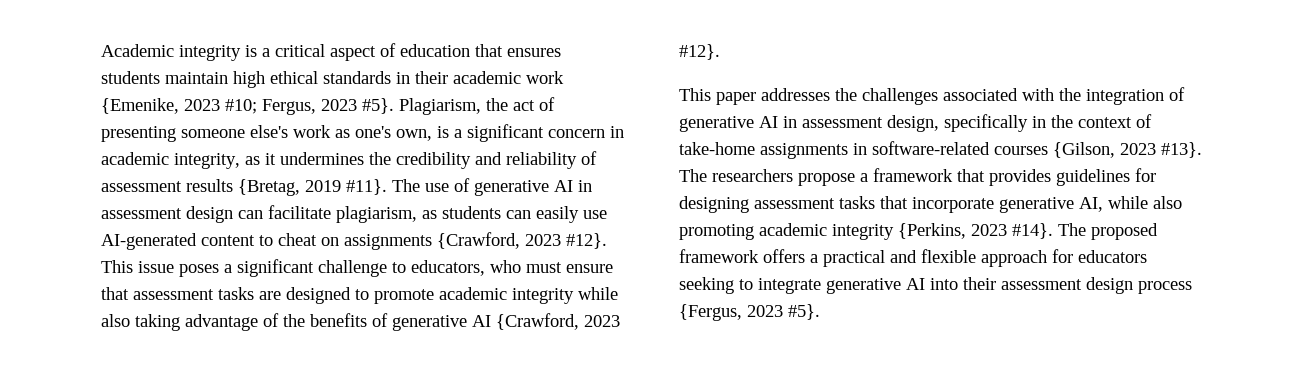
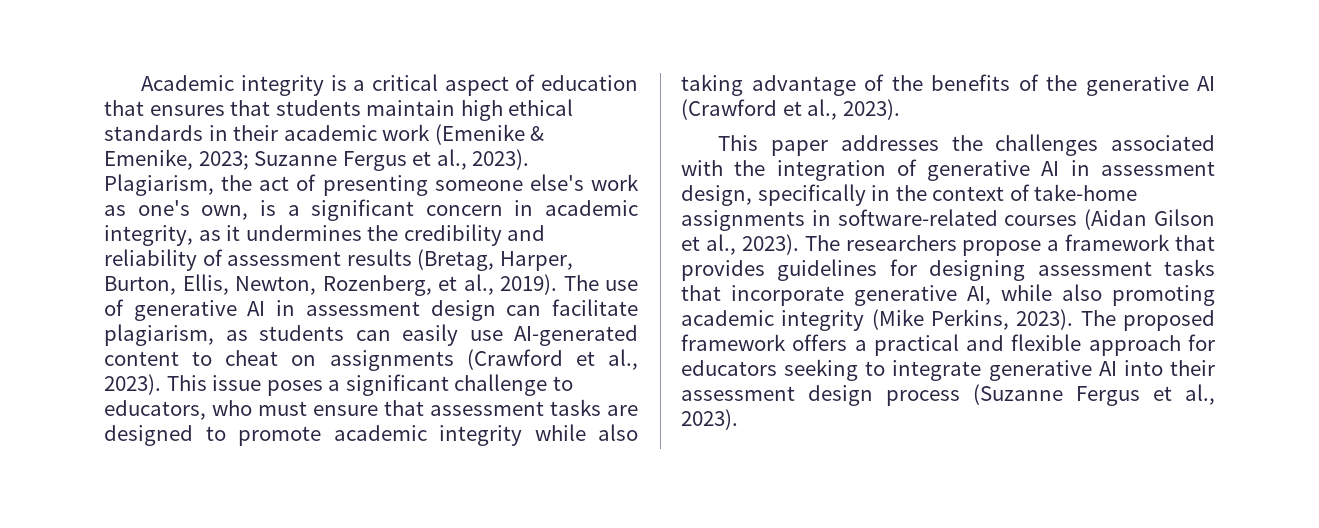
- Academic integrity is a critical aspect of education that ensures students maintain high ethical standards in their academic work {Emenike, 2023 #10; Fergus, 2023 #5}.
+ Academic integrity is a critical aspect of education that ensures that students maintain high ethical standards in their academic work (Emenike & Emenike, 2023; Suzanne Fergus et al., 2023).
- Plagiarism, the act of presenting someone else's work as one's own, is a significant concern in academic integrity, as it undermines the credibility and reliability of assessment results {Bretag, 2019 #11}.
+ Plagiarism, the act of presenting someone else's work as one's own, is a significant concern in academic integrity, as it undermines the credibility and reliability of assessment results (Bretag, Harper, Burton, Ellis, Newton, Rozenberg, et al., 2019).
- The use of generative AI in assessment design can facilitate plagiarism, as students can easily use AI-generated content to cheat on assignments {Crawford, 2023 #12}.
+ The use of generative AI in assessment design can facilitate plagiarism, as students can easily use AI-generated content to cheat on assignments (Crawford et al., 2023).
- This issue poses a significant challenge to educators, who must ensure that assessment tasks are designed to promote academic integrity while also taking advantage of the benefits of generative AI {Crawford, 2023 #12}.
+ This issue poses a significant challenge to educators, who must ensure that assessment tasks are designed to promote academic integrity while also taking advantage of the benefits of the generative AI (Crawford et al., 2023).
- This paper addresses the challenges associated with the integration of generative AI in assessment design, specifically in the context of take-home assignments in software-related courses {Gilson, 2023 #13}.
+ This paper addresses the challenges associated with the integration of generative AI in assessment design, specifically in the context of take-home assignments in software-related courses (Aidan Gilson et al., 2023).
- The researchers propose a framework that provides guidelines for designing assessment tasks that incorporate generative AI, while also promoting academic integrity {Perkins, 2023 #14}.
+ The researchers propose a framework that provides guidelines for designing assessment tasks that incorporate generative AI, while also promoting academic integrity (Mike Perkins, 2023).
- The proposed framework offers a practical and flexible approach for educators seeking to integrate generative AI into their assessment design process {Fergus, 2023 #5}.
+ The proposed framework offers a practical and flexible approach for educators seeking to integrate generative AI into their assessment design process (Suzanne Fergus et al., 2023).

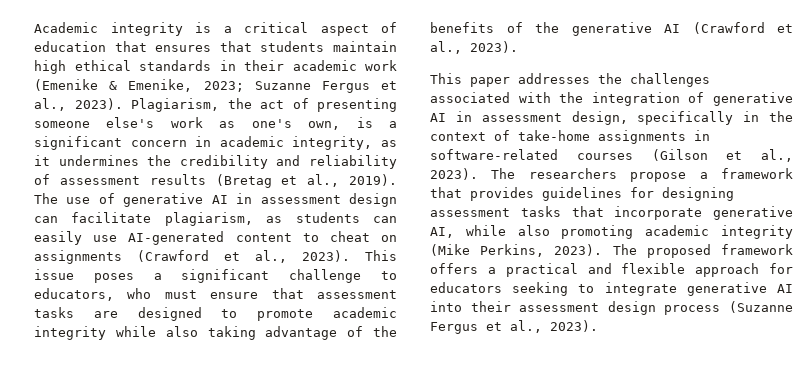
- Plagiarism, the act of presenting someone else's work as one's own, is a significant concern in academic integrity, as it undermines the credibility and reliability of assessment results (Bretag, Harper, Burton, Ellis, Newton, Rozenberg, et al., 2019).
+ Plagiarism, the act of presenting someone else's work as one's own, is a significant concern in academic integrity, as it undermines the credibility and reliability of assessment results (Bretag et al., 2019).
- This paper addresses the challenges associated with the integration of generative AI in assessment design, specifically in the context of take-home assignments in software-related courses (Aidan Gilson et al., 2023).
+ This paper addresses the challenges associated with the integration of generative AI in assessment design, specifically in the context of take-home assignments in software-related courses (Gilson et al., 2023).

